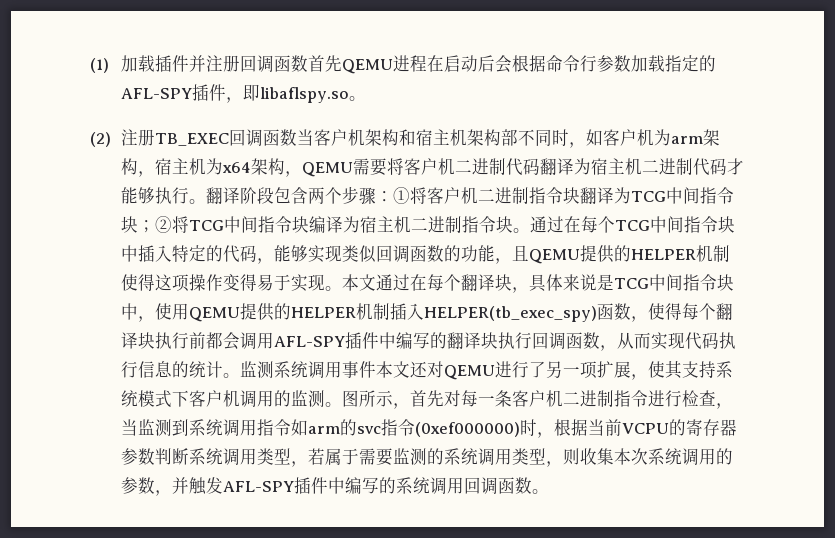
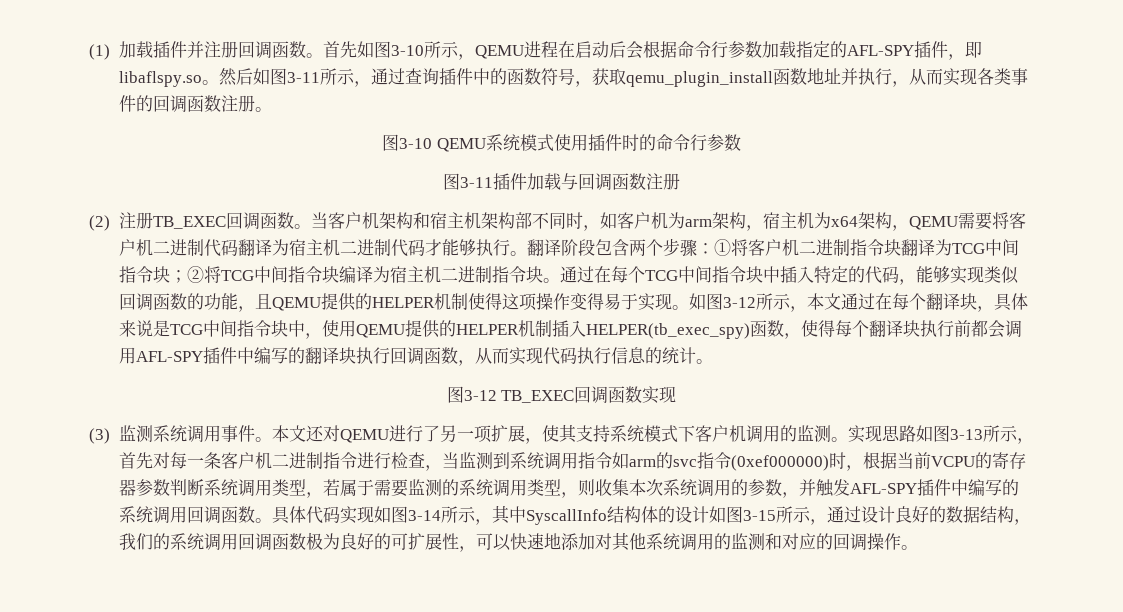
- (1)加载插件并注册回调函数首先QEMU进程在启动后会根据命令行参数加载指定的AFL-SPY插件，即libaflspy.so。
+ (1)加载插件并注册回调函数。首先如图3-10所示，QEMU进程在启动后会根据命令行参数加载指定的AFL-SPY插件，即libaflspy.so。然后如图3-11所示，通过查询插件中的函数符号，获取qemu_plugin_install函数地址并执行，从而实现各类事件的回调函数注册。
+ 图3-10 QEMU系统模式使用插件时的命令行参数
+ 图3-11插件加载与回调函数注册
- (2)注册TB_EXEC回调函数当客户机架构和宿主机架构部不同时，如客户机为arm架构，宿主机为x64架构，QEMU需要将客户机二进制代码翻译为宿主机二进制代码才能够执行。
+ (2)注册TB_EXEC回调函数。当客户机架构和宿主机架构部不同时，如客户机为arm架构，宿主机为x64架构，QEMU需要将客户机二进制代码翻译为宿主机二进制代码才能够执行。
- 本文通过在每个翻译块，具体来说是TCG中间指令块中，使用QEMU提供的HELPER机制插入HELPER(tb_exec_spy)函数，使得每个翻译块执行前都会调用AFL-SPY插件中编写的翻译块执行回调函数，从而实现代码执行信息的统计。监测系统调用事件本文还对QEMU进行了另一项扩展，使其支持系统模式下客户机调用的监测。
+ 如图3-12所示，本文通过在每个翻译块，具体来说是TCG中间指令块中，使用QEMU提供的HELPER机制插入HELPER(tb_exec_spy)函数，使得每个翻译块执行前都会调用AFL-SPY插件中编写的翻译块执行回调函数，从而实现代码执行信息的统计。
+ 图3-12 TB_EXEC回调函数实现
+ (3)监测系统调用事件。本文还对QEMU进行了另一项扩展，使其支持系统模式下客户机调用的监测。
- 图所示，首先对每一条客户机二进制指令进行检查，当监测到系统调用指令如arm的svc指令(0xef000000)时，根据当前VCPU的寄存器参数判断系统调用类型，若属于需要监测的系统调用类型，则收集本次系统调用的参数，并触发AFL-SPY插件中编写的系统调用回调函数。
+ 实现思路如图3-13所示，首先对每一条客户机二进制指令进行检查，当监测到系统调用指令如arm的svc指令(0xef000000)时，根据当前VCPU的寄存器参数判断系统调用类型，若属于需要监测的系统调用类型，则收集本次系统调用的参数，并触发AFL-SPY插件中编写的系统调用回调函数。
+ 具体代码实现如图3-14所示，其中SyscallInfo结构体的设计如图3-15所示，通过设计良好的数据结构，我们的系统调用回调函数极为良好的可扩展性，可以快速地添加对其他系统调用的监测和对应的回调操作。

